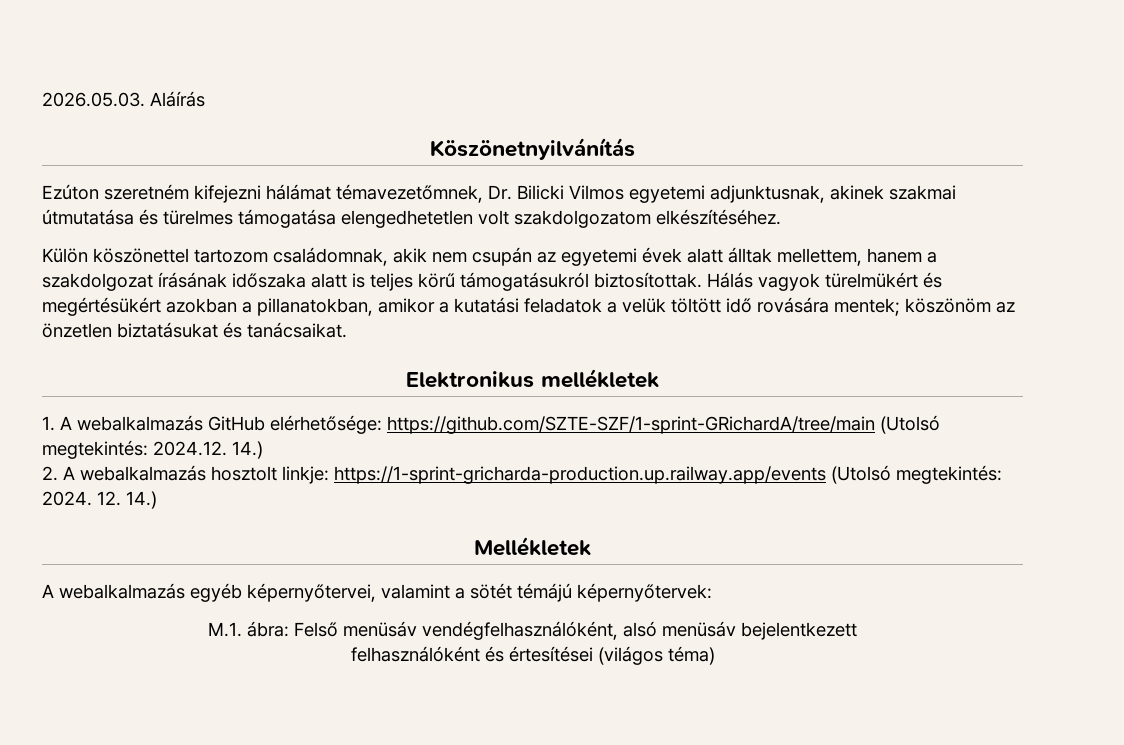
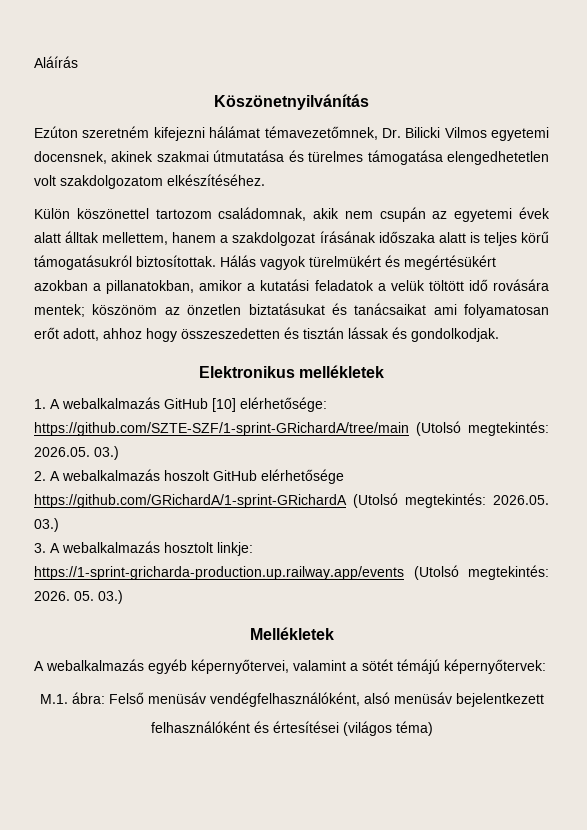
- 2026.05.03. Aláírás
+ Aláírás
- Ezúton szeretném kifejezni hálámat témavezetőmnek, Dr. Bilicki Vilmos egyetemi adjunktusnak, akinek szakmai útmutatása és türelmes támogatása elengedhetetlen volt szakdolgozatom elkészítéséhez.
+ Ezúton szeretném kifejezni hálámat témavezetőmnek, Dr. Bilicki Vilmos egyetemi docensnek, akinek szakmai útmutatása és türelmes támogatása elengedhetetlen volt szakdolgozatom elkészítéséhez.
- Hálás vagyok türelmükért és megértésükért azokban a pillanatokban, amikor a kutatási feladatok a velük töltött idő rovására mentek; köszönöm az önzetlen biztatásukat és tanácsaikat.
+ Hálás vagyok türelmükért és megértésükért azokban a pillanatokban, amikor a kutatási feladatok a velük töltött idő rovására mentek; köszönöm az önzetlen biztatásukat és tanácsaikat ami folyamatosan erőt adott, ahhoz hogy összeszedetten és tisztán lássak és gondolkodjak.
- 1. A webalkalmazás GitHub elérhetősége: https://github.com/SZTE-SZF/1-sprint-GRichardA/tree/main (Utolsó megtekintés: 2024.12. 14.)
+ 1. A webalkalmazás GitHub [10] elérhetősége: https://github.com/SZTE-SZF/1-sprint-GRichardA/tree/main (Utolsó megtekintés: 2026.05. 03.)
- 2. A webalkalmazás hosztolt linkje: https://1-sprint-gricharda-production.up.railway.app/events (Utolsó megtekintés: 2024. 12. 14.)
+ 2. A webalkalmazás hoszolt GitHub elérhetősége https://github.com/GRichardA/1-sprint-GRichardA (Utolsó megtekintés: 2026.05. 03.)
+ 3. A webalkalmazás hosztolt linkje: https://1-sprint-gricharda-production.up.railway.app/events (Utolsó megtekintés: 2026. 05. 03.)

